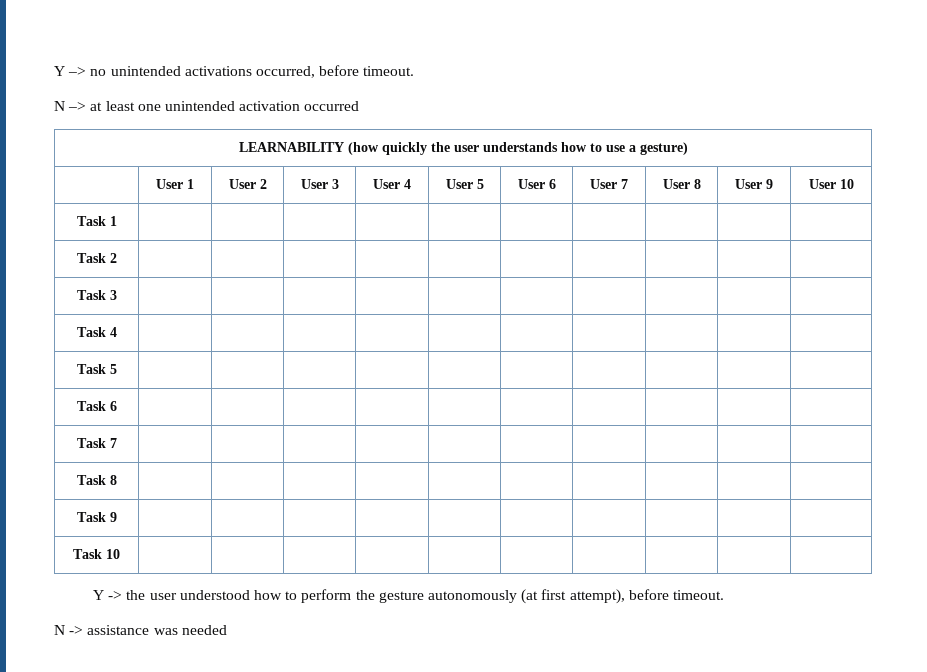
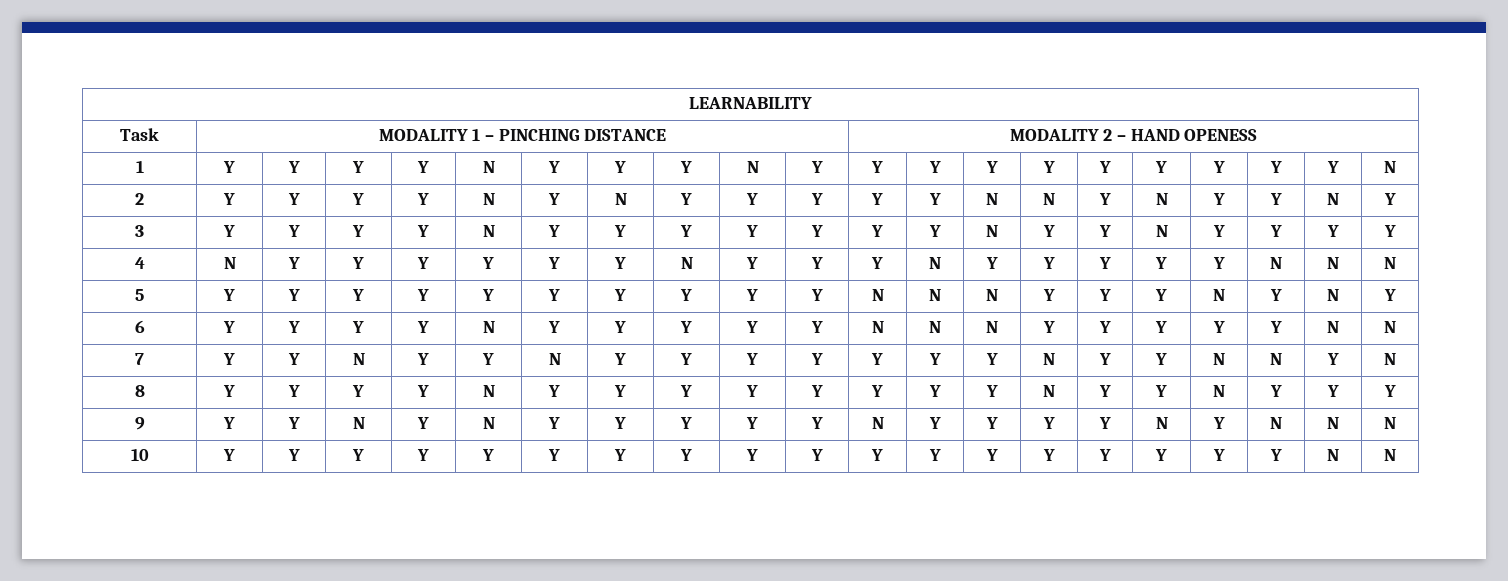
- Y –> no unintended activations occurred, before timeout.
- N –> at least one unintended activation occurred
- LEARNABILITY (how quickly the user understands how to use a gesture)
- | User 1 | User 2 | User 3 | User 4 | User 5 | User 6 | User 7 | User 8 | User 9 | User 10
- Task 1 | | | | | | | | | |
- Task 2 | | | | | | | | | |
- Task 3 | | | | | | | | | |
- Task 4 | | | | | | | | | |
- Task 5 | | | | | | | | | |
- Task 6 | | | | | | | | | |
- Task 7 | | | | | | | | | |
- Task 8 | | | | | | | | | |
- Task 9 | | | | | | | | | |
- Task 10 | | | | | | | | | |
- Y -> the user understood how to perform the gesture autonomously (at first attempt), before timeout.
- N -> assistance was needed
+ LEARNABILITY
+ Task | MODALITY 1 – PINCHING DISTANCE | MODALITY 2 – HAND OPENESS
+ 1 | Y | Y | Y | Y | N | Y | Y | Y | N | Y | Y | Y | Y | Y | Y | Y | Y | Y | Y | N
+ 2 | Y | Y | Y | Y | N | Y | N | Y | Y | Y | Y | Y | N | N | Y | N | Y | Y | N | Y
+ 3 | Y | Y | Y | Y | N | Y | Y | Y | Y | Y | Y | Y | N | Y | Y | N | Y | Y | Y | Y
+ 4 | N | Y | Y | Y | Y | Y | Y | N | Y | Y | Y | N | Y | Y | Y | Y | Y | N | N | N
+ 5 | Y | Y | Y | Y | Y | Y | Y | Y | Y | Y | N | N | N | Y | Y | Y | N | Y | N | Y
+ 6 | Y | Y | Y | Y | N | Y | Y | Y | Y | Y | N | N | N | Y | Y | Y | Y | Y | N | N
+ 7 | Y | Y | N | Y | Y | N | Y | Y | Y | Y | Y | Y | Y | N | Y | Y | N | N | Y | N
+ 8 | Y | Y | Y | Y | N | Y | Y | Y | Y | Y | Y | Y | Y | N | Y | Y | N | Y | Y | Y
+ 9 | Y | Y | N | Y | N | Y | Y | Y | Y | Y | N | Y | Y | Y | Y | N | Y | N | N | N
+ 10 | Y | Y | Y | Y | Y | Y | Y | Y | Y | Y | Y | Y | Y | Y | Y | Y | Y | Y | N | N

